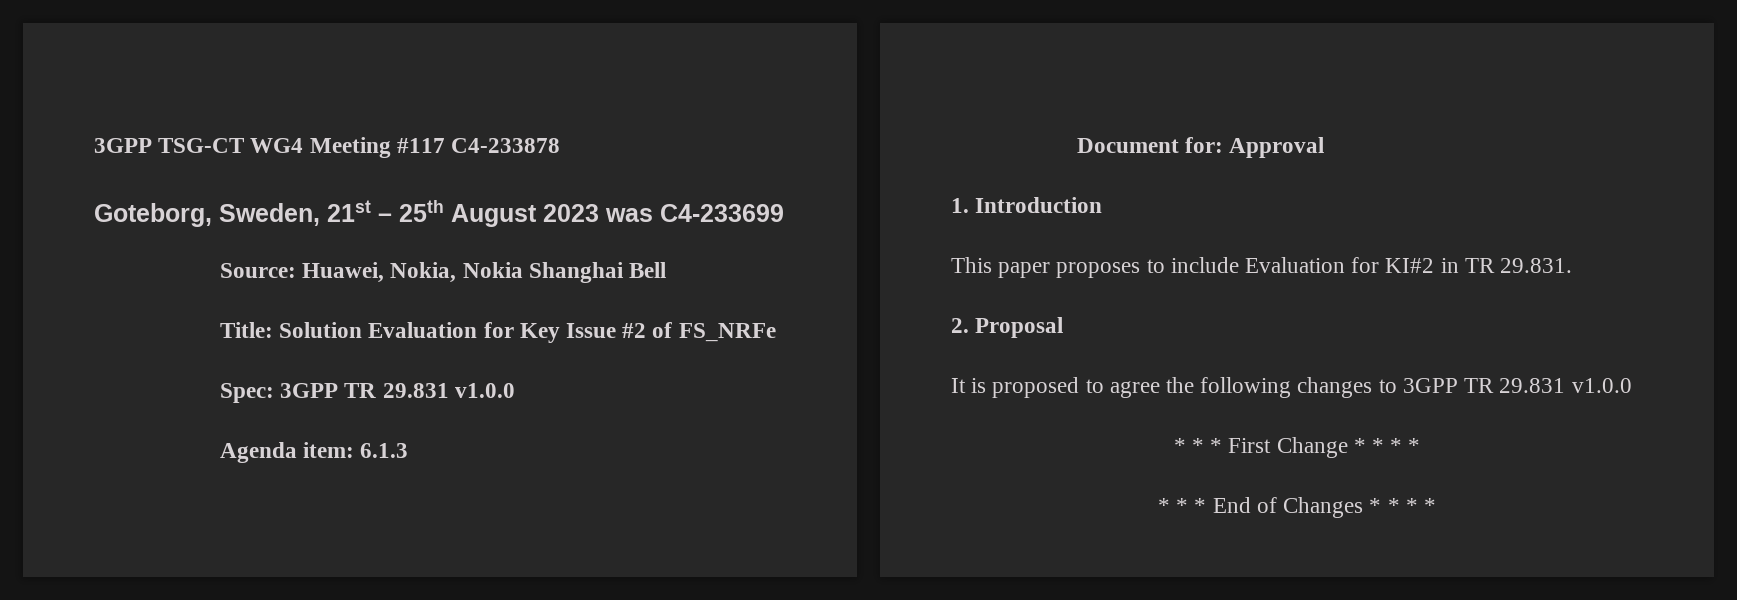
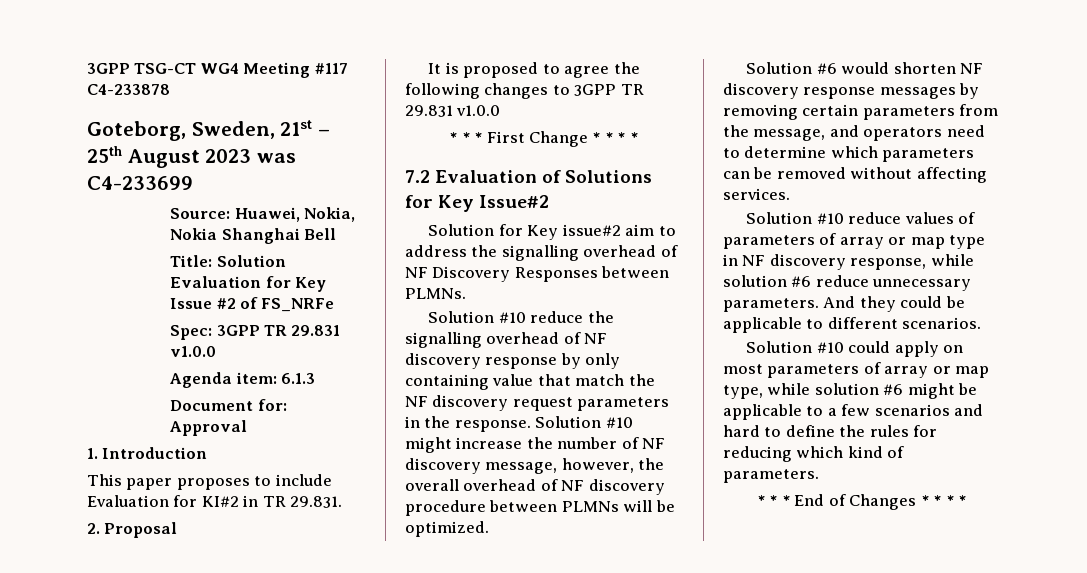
+ 7.2 Evaluation of Solutions for Key Issue#2
+ Solution for Key issue#2 aim to address the signalling overhead of NF Discovery Responses between PLMNs.
+ Solution #10 reduce the signalling overhead of NF discovery response by only containing value that match the NF discovery request parameters in the response. Solution #10 might increase the number of NF discovery message, however, the overall overhead of NF discovery procedure between PLMNs will be optimized.
+ Solution #6 would shorten NF discovery response messages by removing certain parameters from the message, and operators need to determine which parameters can be removed without affecting services.
+ Solution #10 reduce values of parameters of array or map type in NF discovery response, while solution #6 reduce unnecessary parameters. And they could be applicable to different scenarios.
+ Solution #10 could apply on most parameters of array or map type, while solution #6 might be applicable to a few scenarios and hard to define the rules for reducing which kind of parameters.

